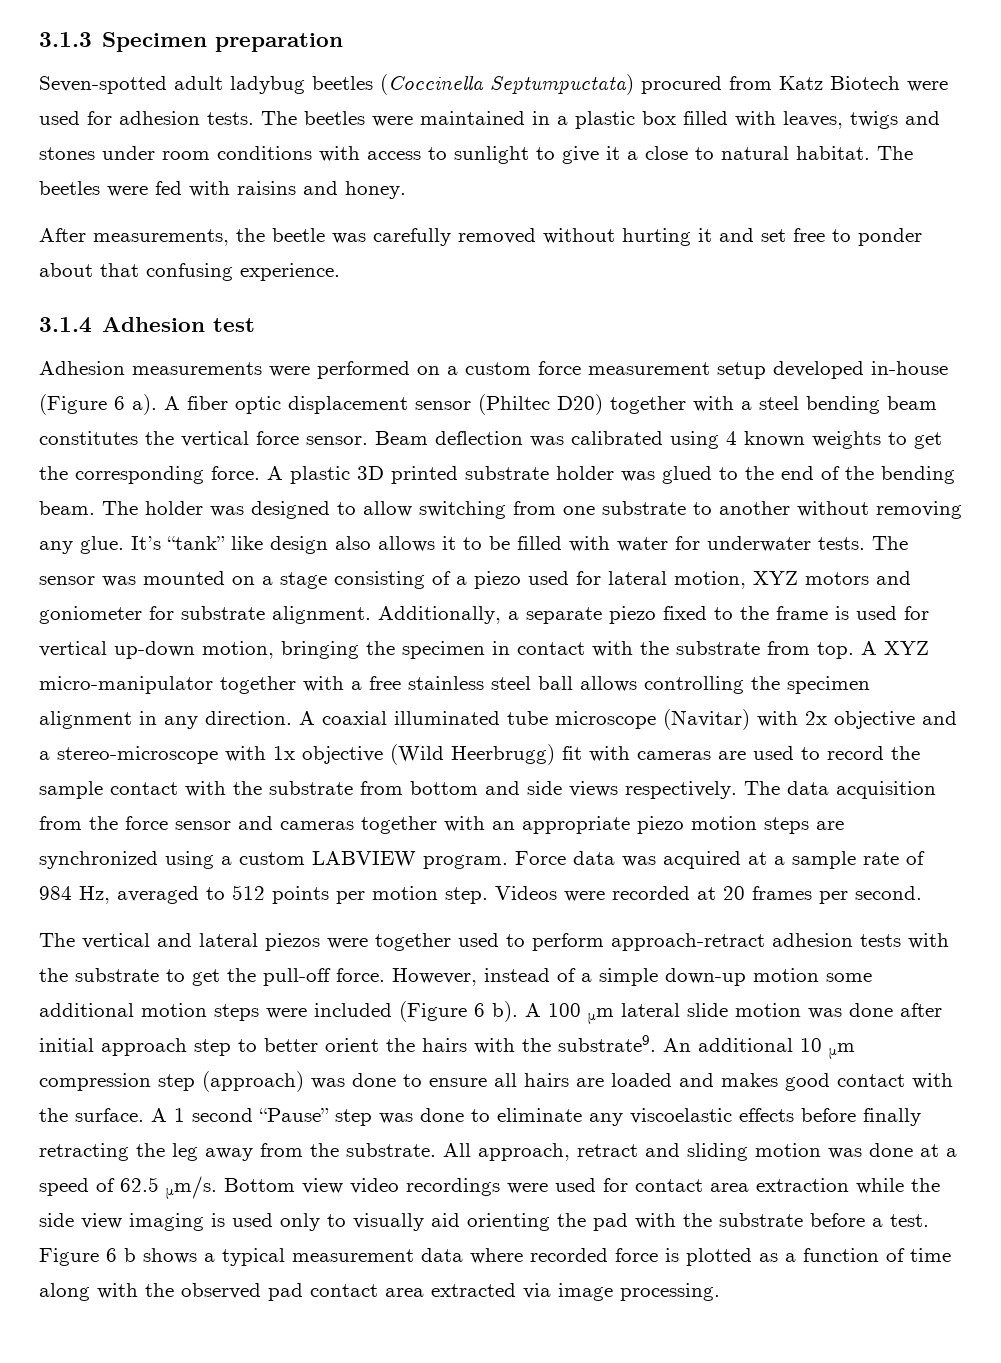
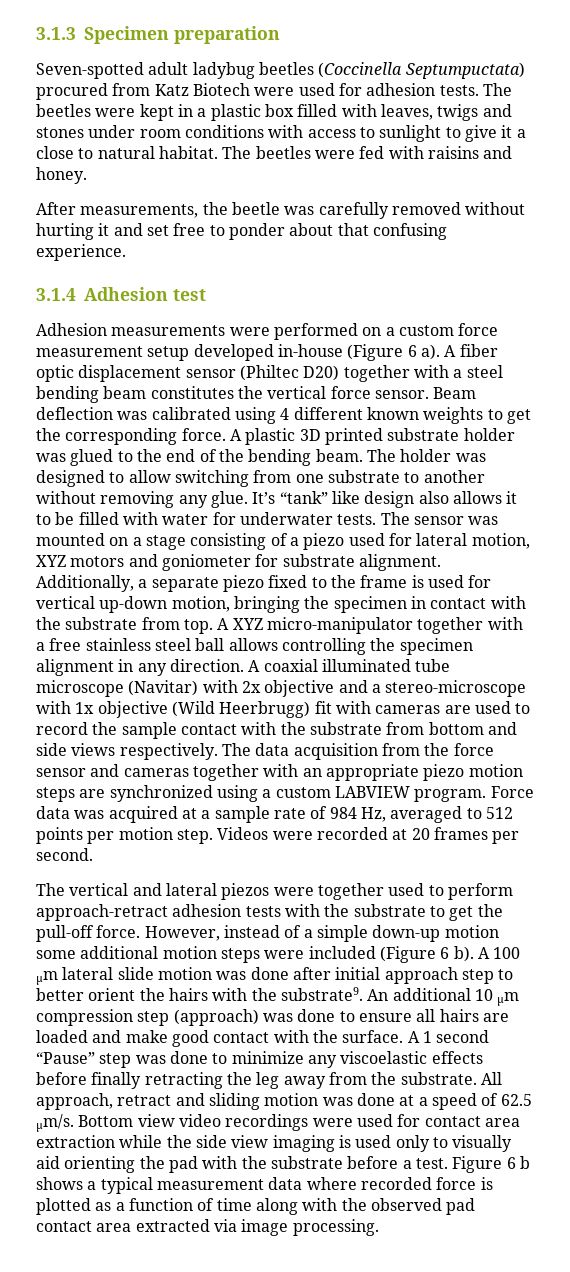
- The beetles were maintained in a plastic box filled with leaves, twigs and stones under room conditions with access to sunlight to give it a close to natural habitat.
+ The beetles were kept in a plastic box filled with leaves, twigs and stones under room conditions with access to sunlight to give it a close to natural habitat.
- Beam deflection was calibrated using 4 known weights to get the corresponding force.
+ Beam deflection was calibrated using 4 different known weights to get the corresponding force.
- An additional 10 μm compression step (approach) was done to ensure all hairs are loaded and makes good contact with the surface.
+ An additional 10 μm compression step (approach) was done to ensure all hairs are loaded and make good contact with the surface.
- A 1 second “Pause” step was done to eliminate any viscoelastic effects before finally retracting the leg away from the substrate.
+ A 1 second “Pause” step was done to minimize any viscoelastic effects before finally retracting the leg away from the substrate.

